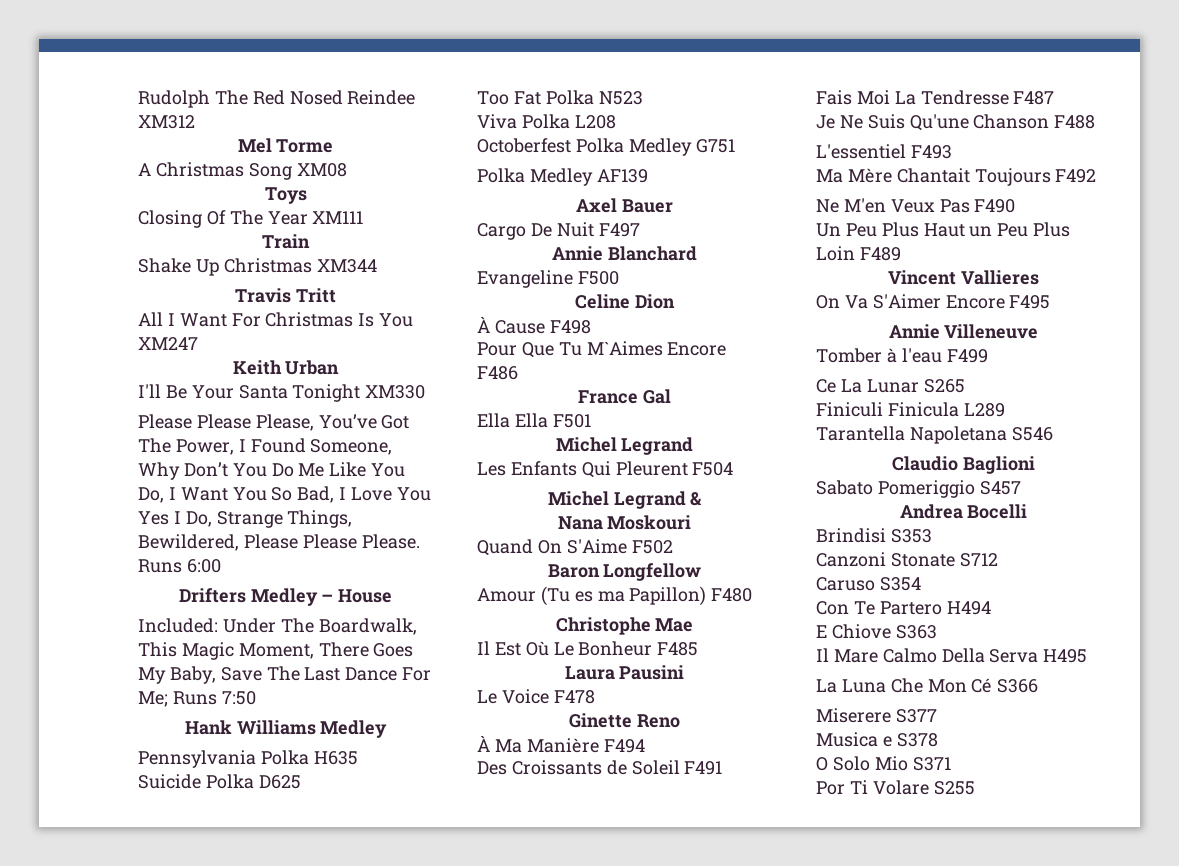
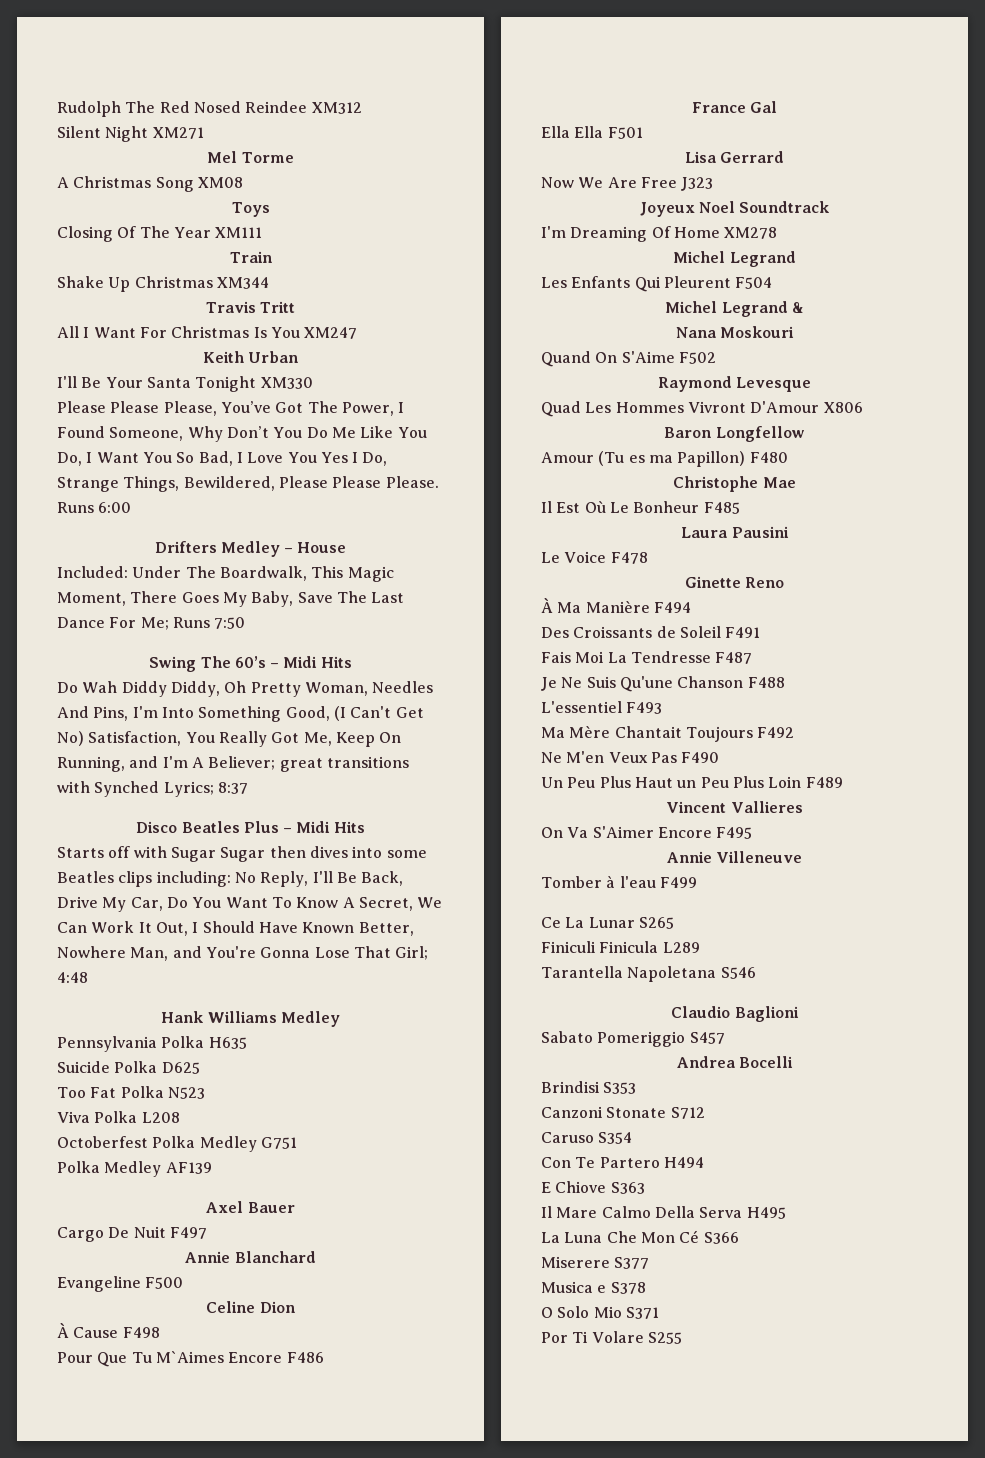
+ Silent Night XM271
+ Swing The 60’s – Midi Hits
+ Do Wah Diddy Diddy, Oh Pretty Woman, Needles And Pins, I'm Into Something Good, (I Can't Get No) Satisfaction, You Really Got Me, Keep On Running, and I'm A Believer; great transitions with Synched Lyrics; 8:37
+ Disco Beatles Plus – Midi Hits
+ Starts off with Sugar Sugar then dives into some Beatles clips including: No Reply, I'll Be Back, Drive My Car, Do You Want To Know A Secret, We Can Work It Out, I Should Have Known Better, Nowhere Man, and You're Gonna Lose That Girl; 4:48
+ Lisa Gerrard
+ Now We Are Free J323
+ Joyeux Noel Soundtrack
+ I'm Dreaming Of Home XM278
+ Raymond Levesque
+ Quad Les Hommes Vivront D'Amour X806

